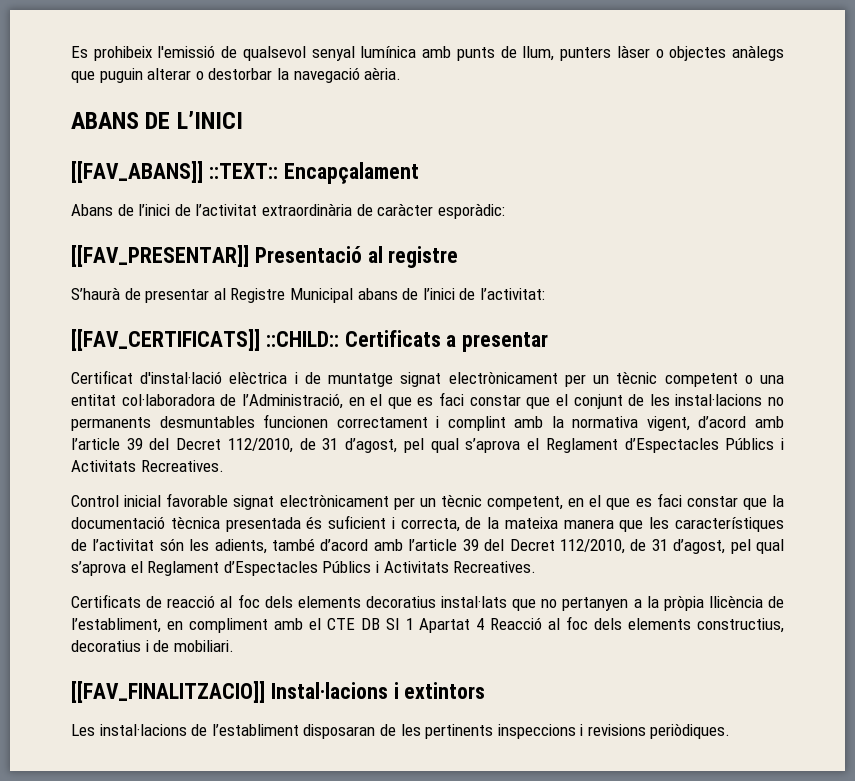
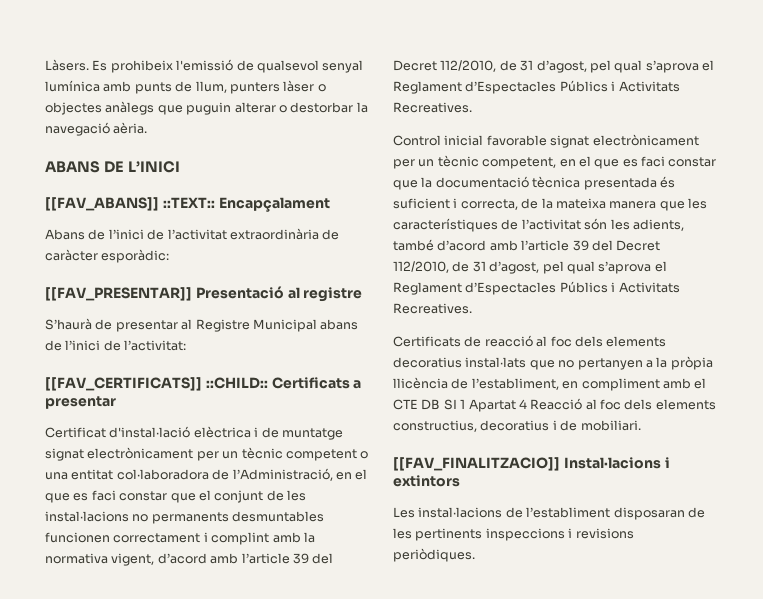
+ Làsers.

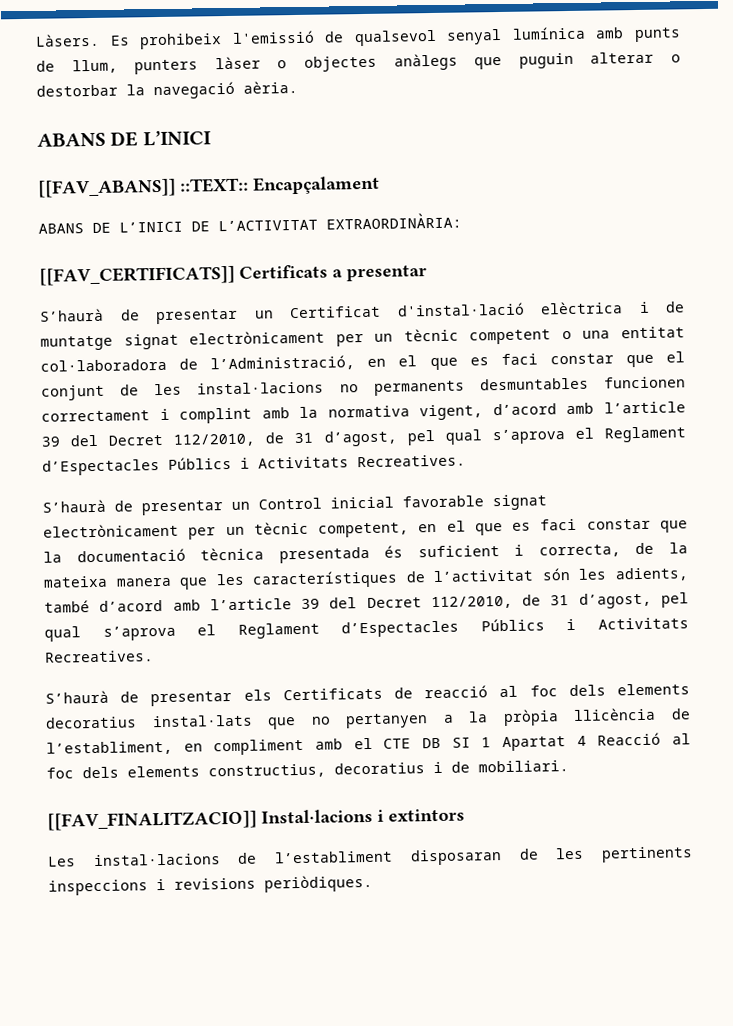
- Abans de l’inici de l’activitat extraordinària de caràcter esporàdic:
- [[FAV_PRESENTAR]] Presentació al registre
- S’haurà de presentar al Registre Municipal abans de l’inici de l’activitat:
- [[FAV_CERTIFICATS]] ::CHILD:: Certificats a presentar
- Certificat d'instal·lació elèctrica i de muntatge signat electrònicament per un tècnic competent o una entitat col·laboradora de l’Administració, en el que es faci constar que el conjunt de les instal·lacions no permanents desmuntables funcionen correctament i complint amb la normativa vigent, d’acord amb l’article 39 del Decret 112/2010, de 31 d’agost, pel qual s’aprova el Reglament d’Espectacles Públics i Activitats Recreatives.
+ ABANS DE L’INICI DE L’ACTIVITAT EXTRAORDINÀRIA:
+ [[FAV_CERTIFICATS]] Certificats a presentar
+ S’haurà de presentar un Certificat d'instal·lació elèctrica i de muntatge signat electrònicament per un tècnic competent o una entitat col·laboradora de l’Administració, en el que es faci constar que el conjunt de les instal·lacions no permanents desmuntables funcionen correctament i complint amb la normativa vigent, d’acord amb l’article 39 del Decret 112/2010, de 31 d’agost, pel qual s’aprova el Reglament d’Espectacles Públics i Activitats Recreatives.
- Control inicial favorable signat electrònicament per un tècnic competent, en el que es faci constar que la documentació tècnica presentada és suficient i correcta, de la mateixa manera que les característiques de l’activitat són les adients, també d’acord amb l’article 39 del Decret 112/2010, de 31 d’agost, pel qual s’aprova el Reglament d’Espectacles Públics i Activitats Recreatives.
+ S’haurà de presentar un Control inicial favorable signat electrònicament per un tècnic competent, en el que es faci constar que la documentació tècnica presentada és suficient i correcta, de la mateixa manera que les característiques de l’activitat són les adients, també d’acord amb l’article 39 del Decret 112/2010, de 31 d’agost, pel qual s’aprova el Reglament d’Espectacles Públics i Activitats Recreatives.
- Certificats de reacció al foc dels elements decoratius instal·lats que no pertanyen a la pròpia llicència de l’establiment, en compliment amb el CTE DB SI 1 Apartat 4 Reacció al foc dels elements constructius, decoratius i de mobiliari.
+ S’haurà de presentar els Certificats de reacció al foc dels elements decoratius instal·lats que no pertanyen a la pròpia llicència de l’establiment, en compliment amb el CTE DB SI 1 Apartat 4 Reacció al foc dels elements constructius, decoratius i de mobiliari.

